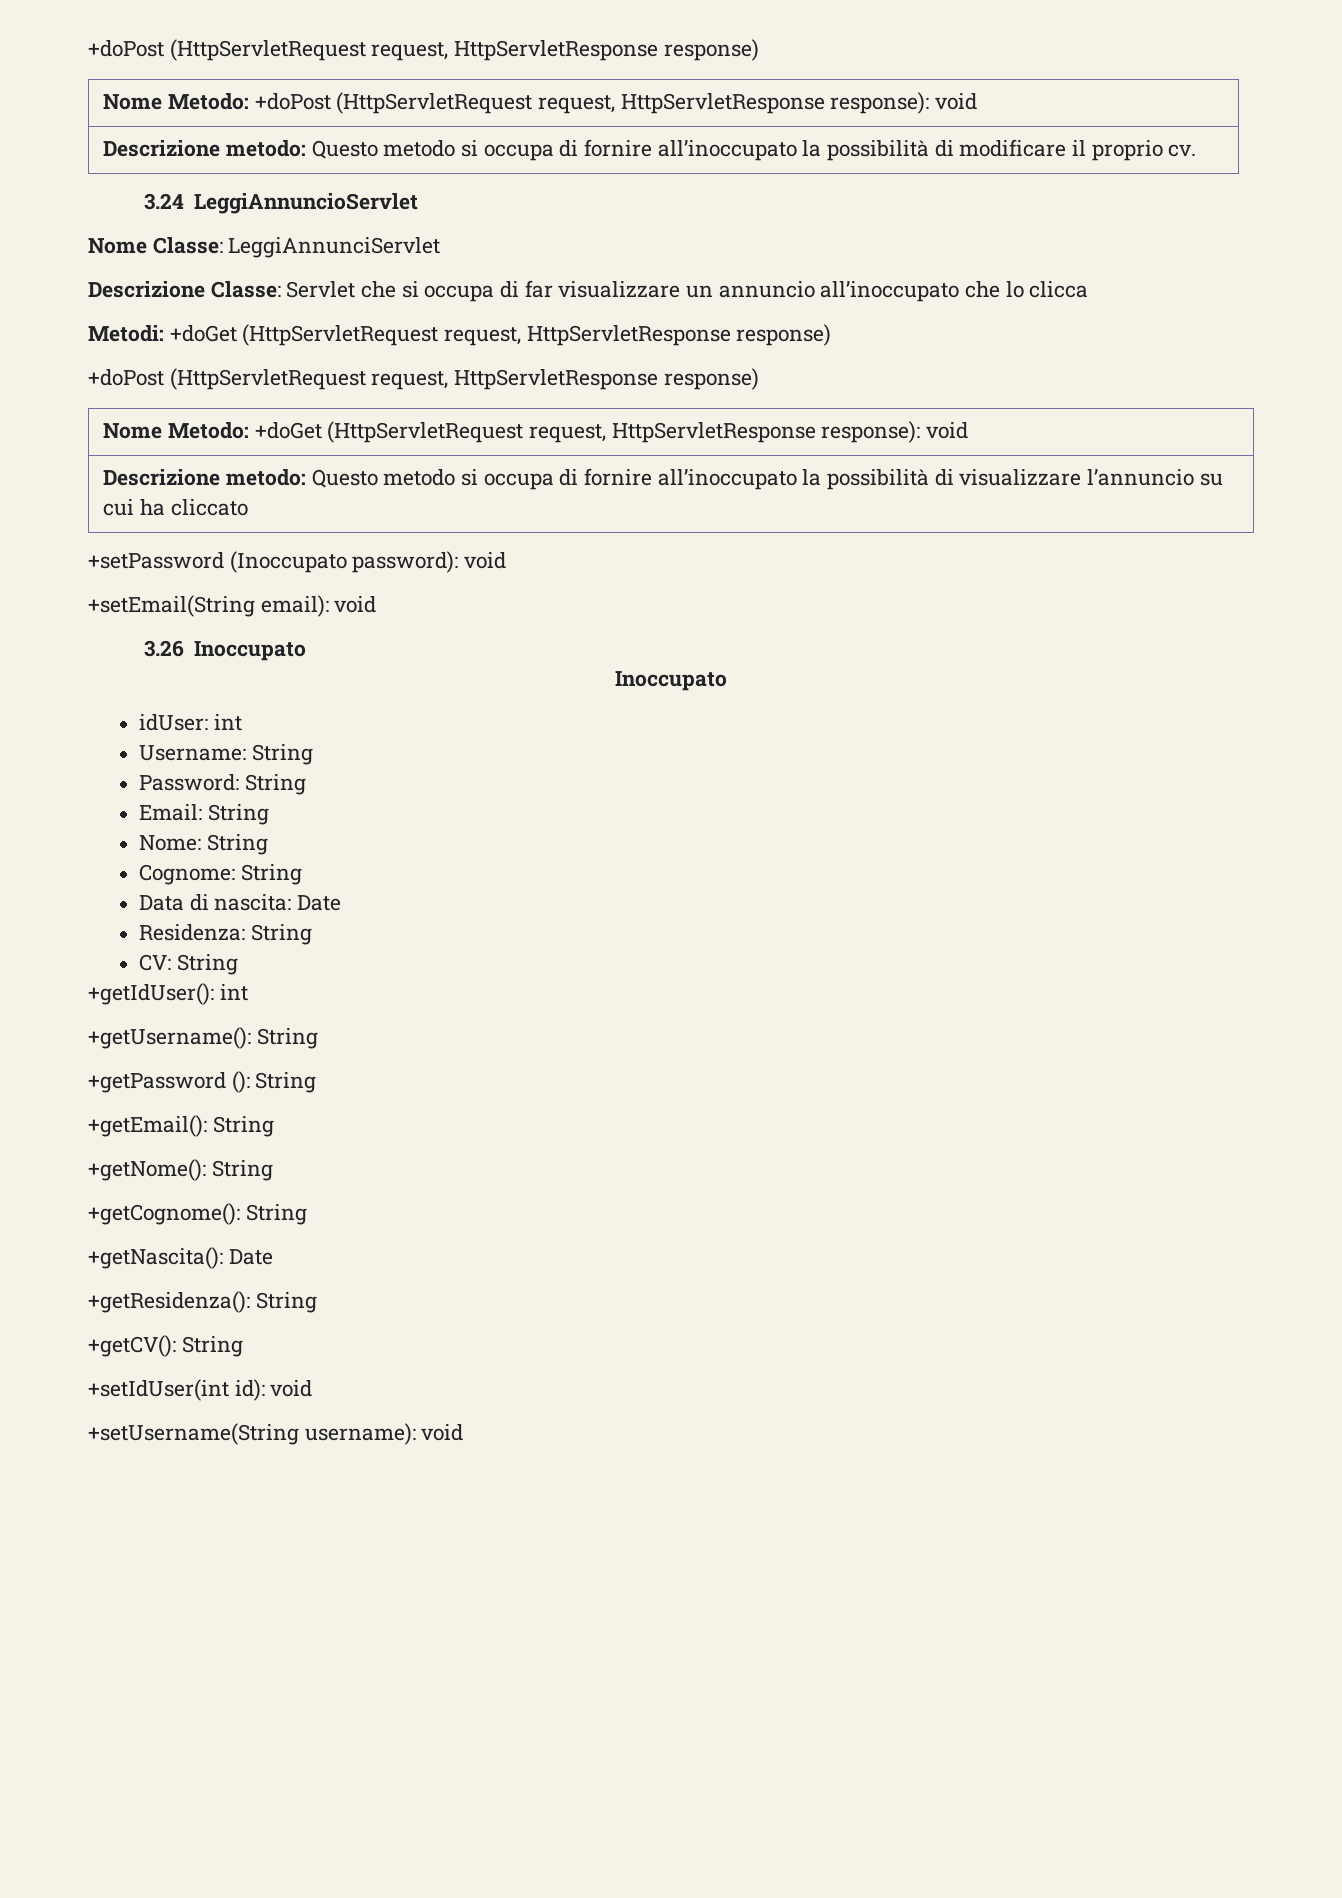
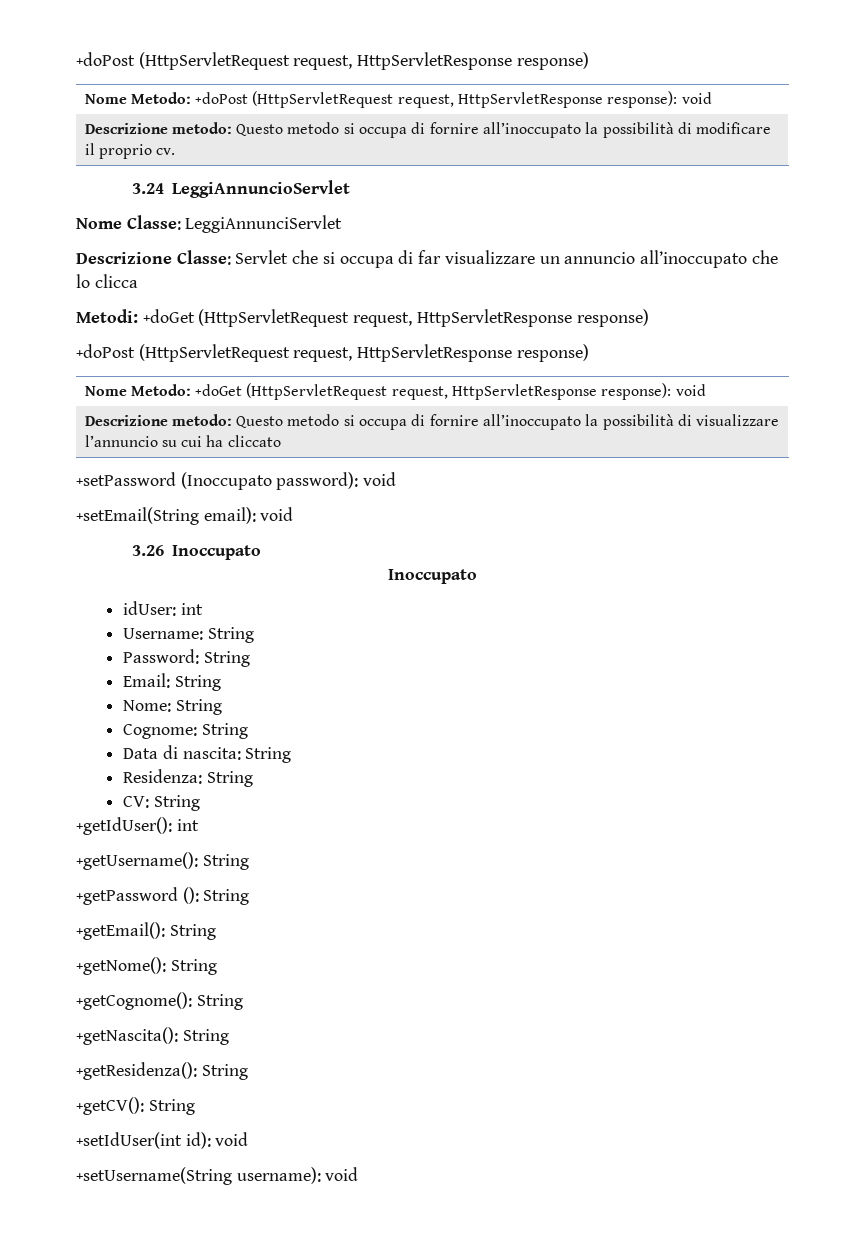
- Data di nascita: Date
+ Data di nascita: String
- +getNascita(): Date
+ +getNascita(): String

